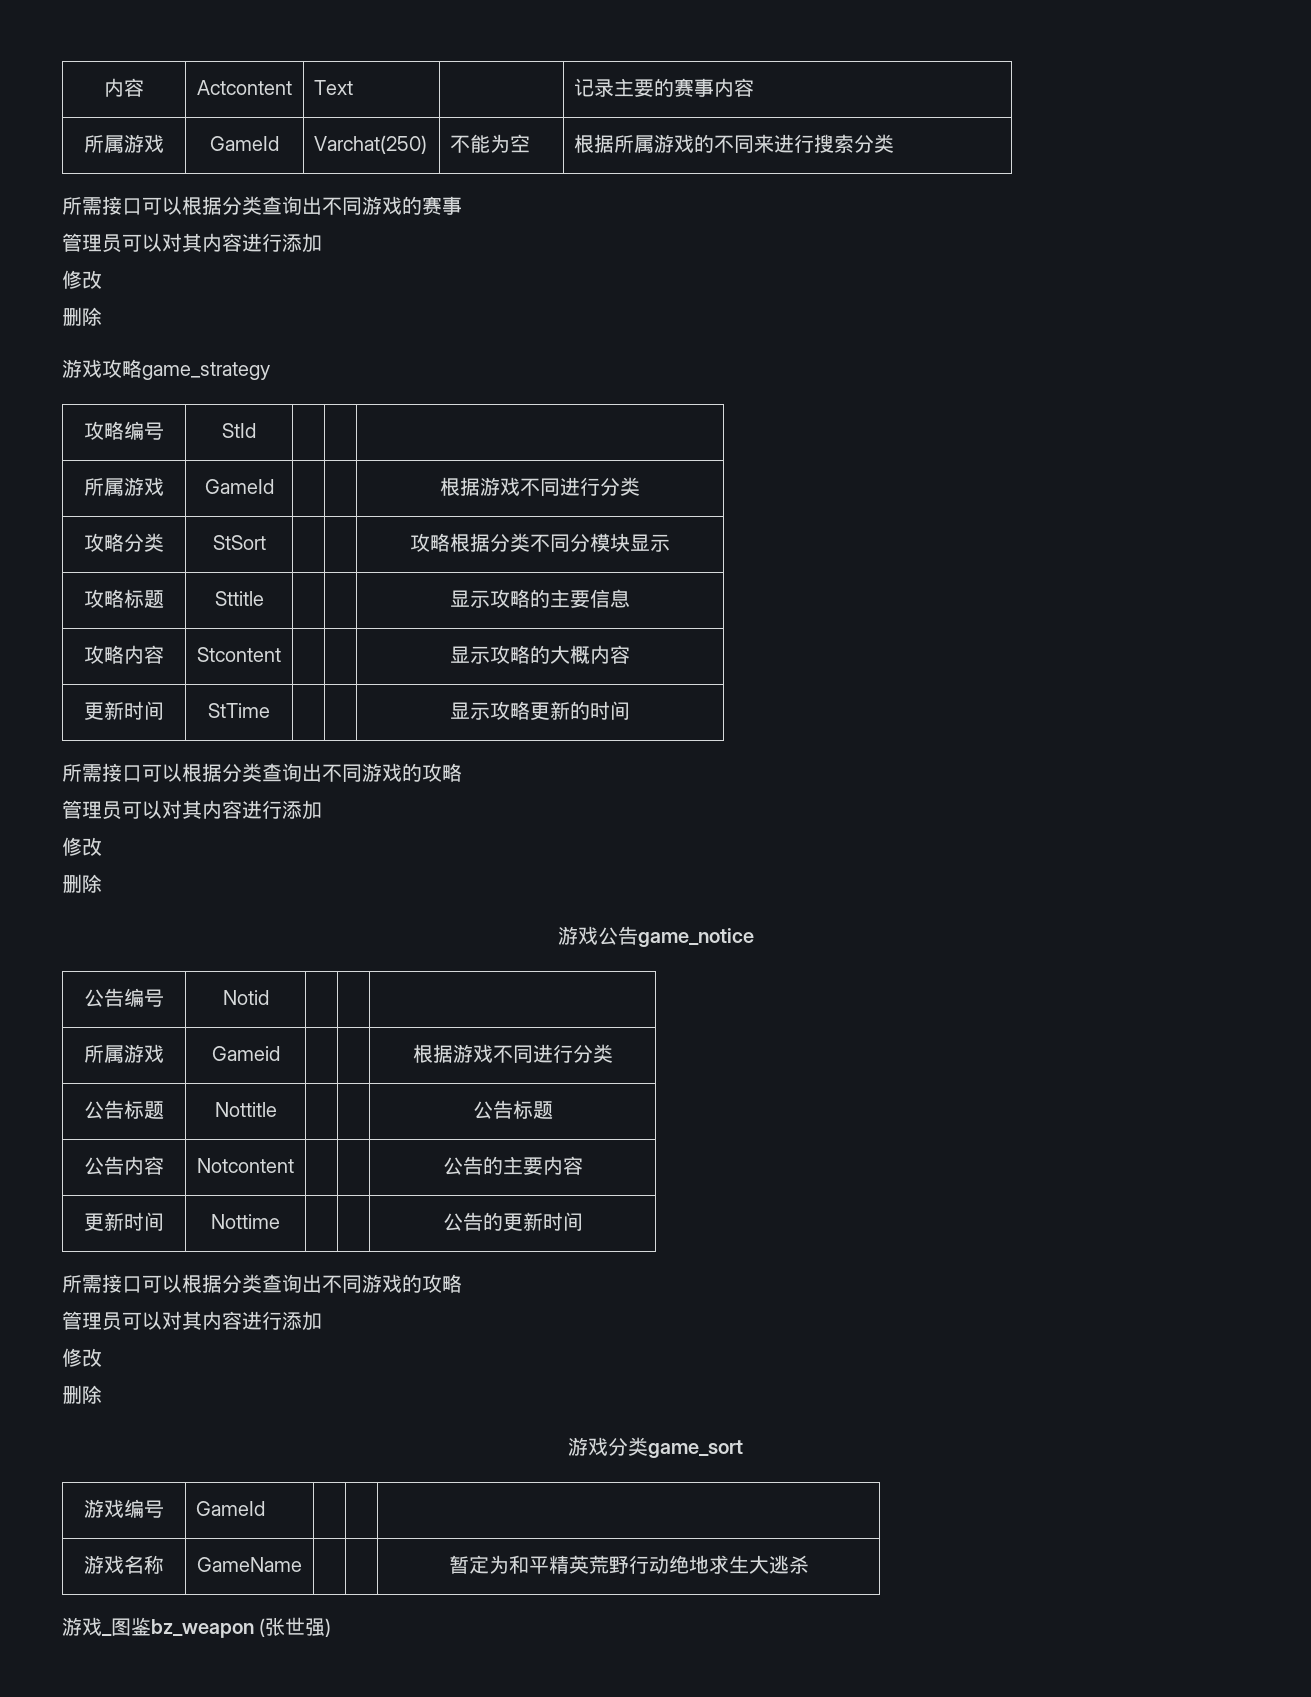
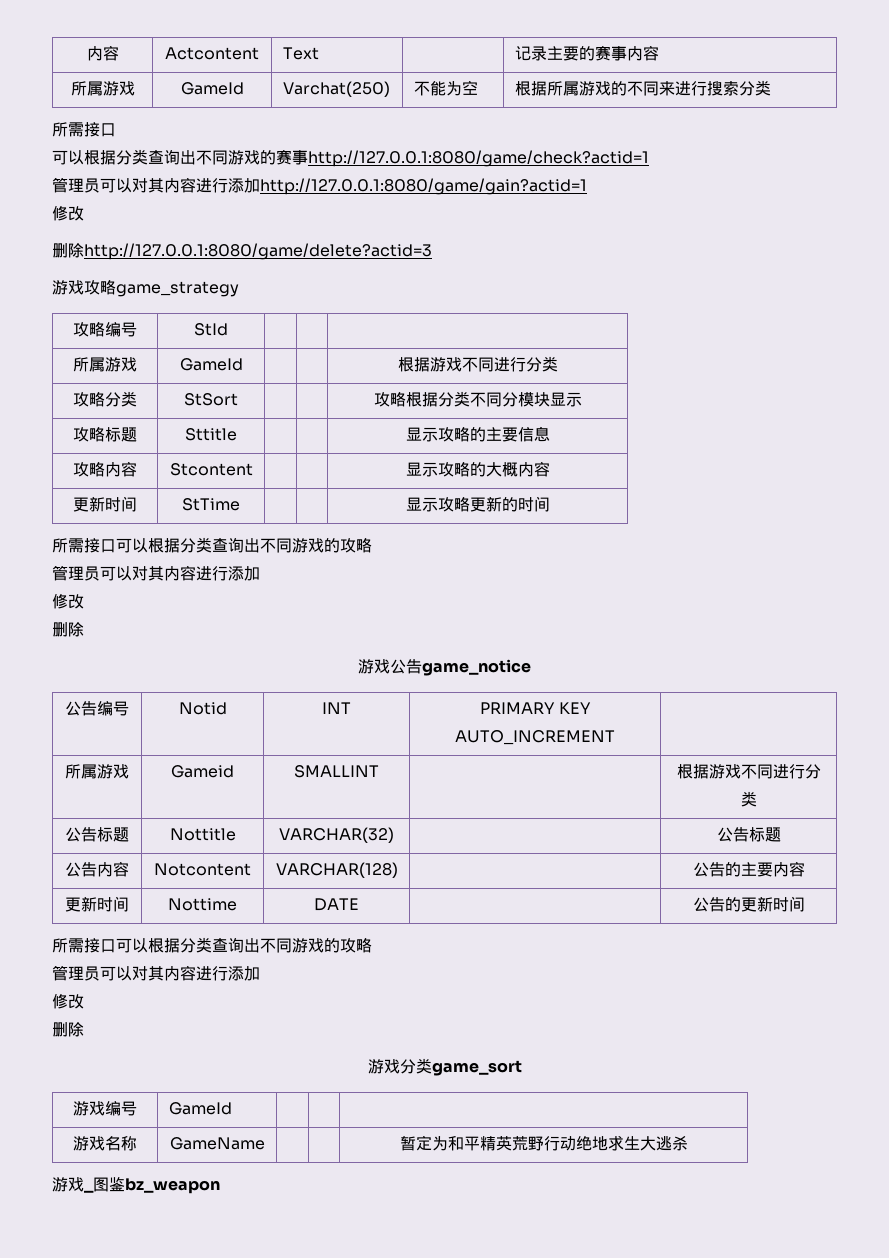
  所属游戏 | GameId | Varchat(250) | 不能为空 | 根据所属游戏的不同来进行搜索分类
- 所需接口可以根据分类查询出不同游戏的赛事
- 管理员可以对其内容进行添加
+ 所需接口
+ 可以根据分类查询出不同游戏的赛事http://127.0.0.1:8080/game/check?actid=1
+ 管理员可以对其内容进行添加http://127.0.0.1:8080/game/gain?actid=1
  修改
- 删除
+ 删除http://127.0.0.1:8080/game/delete?actid=3
- 公告编号 | Notid | | |
+ 公告编号 | Notid | INT | PRIMARY KEY AUTO_INCREMENT |
- 所属游戏 | Gameid | | | 根据游戏不同进行分类
+ 所属游戏 | Gameid | SMALLINT | | 根据游戏不同进行分类
- 公告标题 | Nottitle | | | 公告标题
+ 公告标题 | Nottitle | VARCHAR(32) | | 公告标题
- 公告内容 | Notcontent | | | 公告的主要内容
+ 公告内容 | Notcontent | VARCHAR(128) | | 公告的主要内容
- 更新时间 | Nottime | | | 公告的更新时间
+ 更新时间 | Nottime | DATE | | 公告的更新时间
- 游戏_图鉴bz_weapon (张世强)
+ 游戏_图鉴bz_weapon

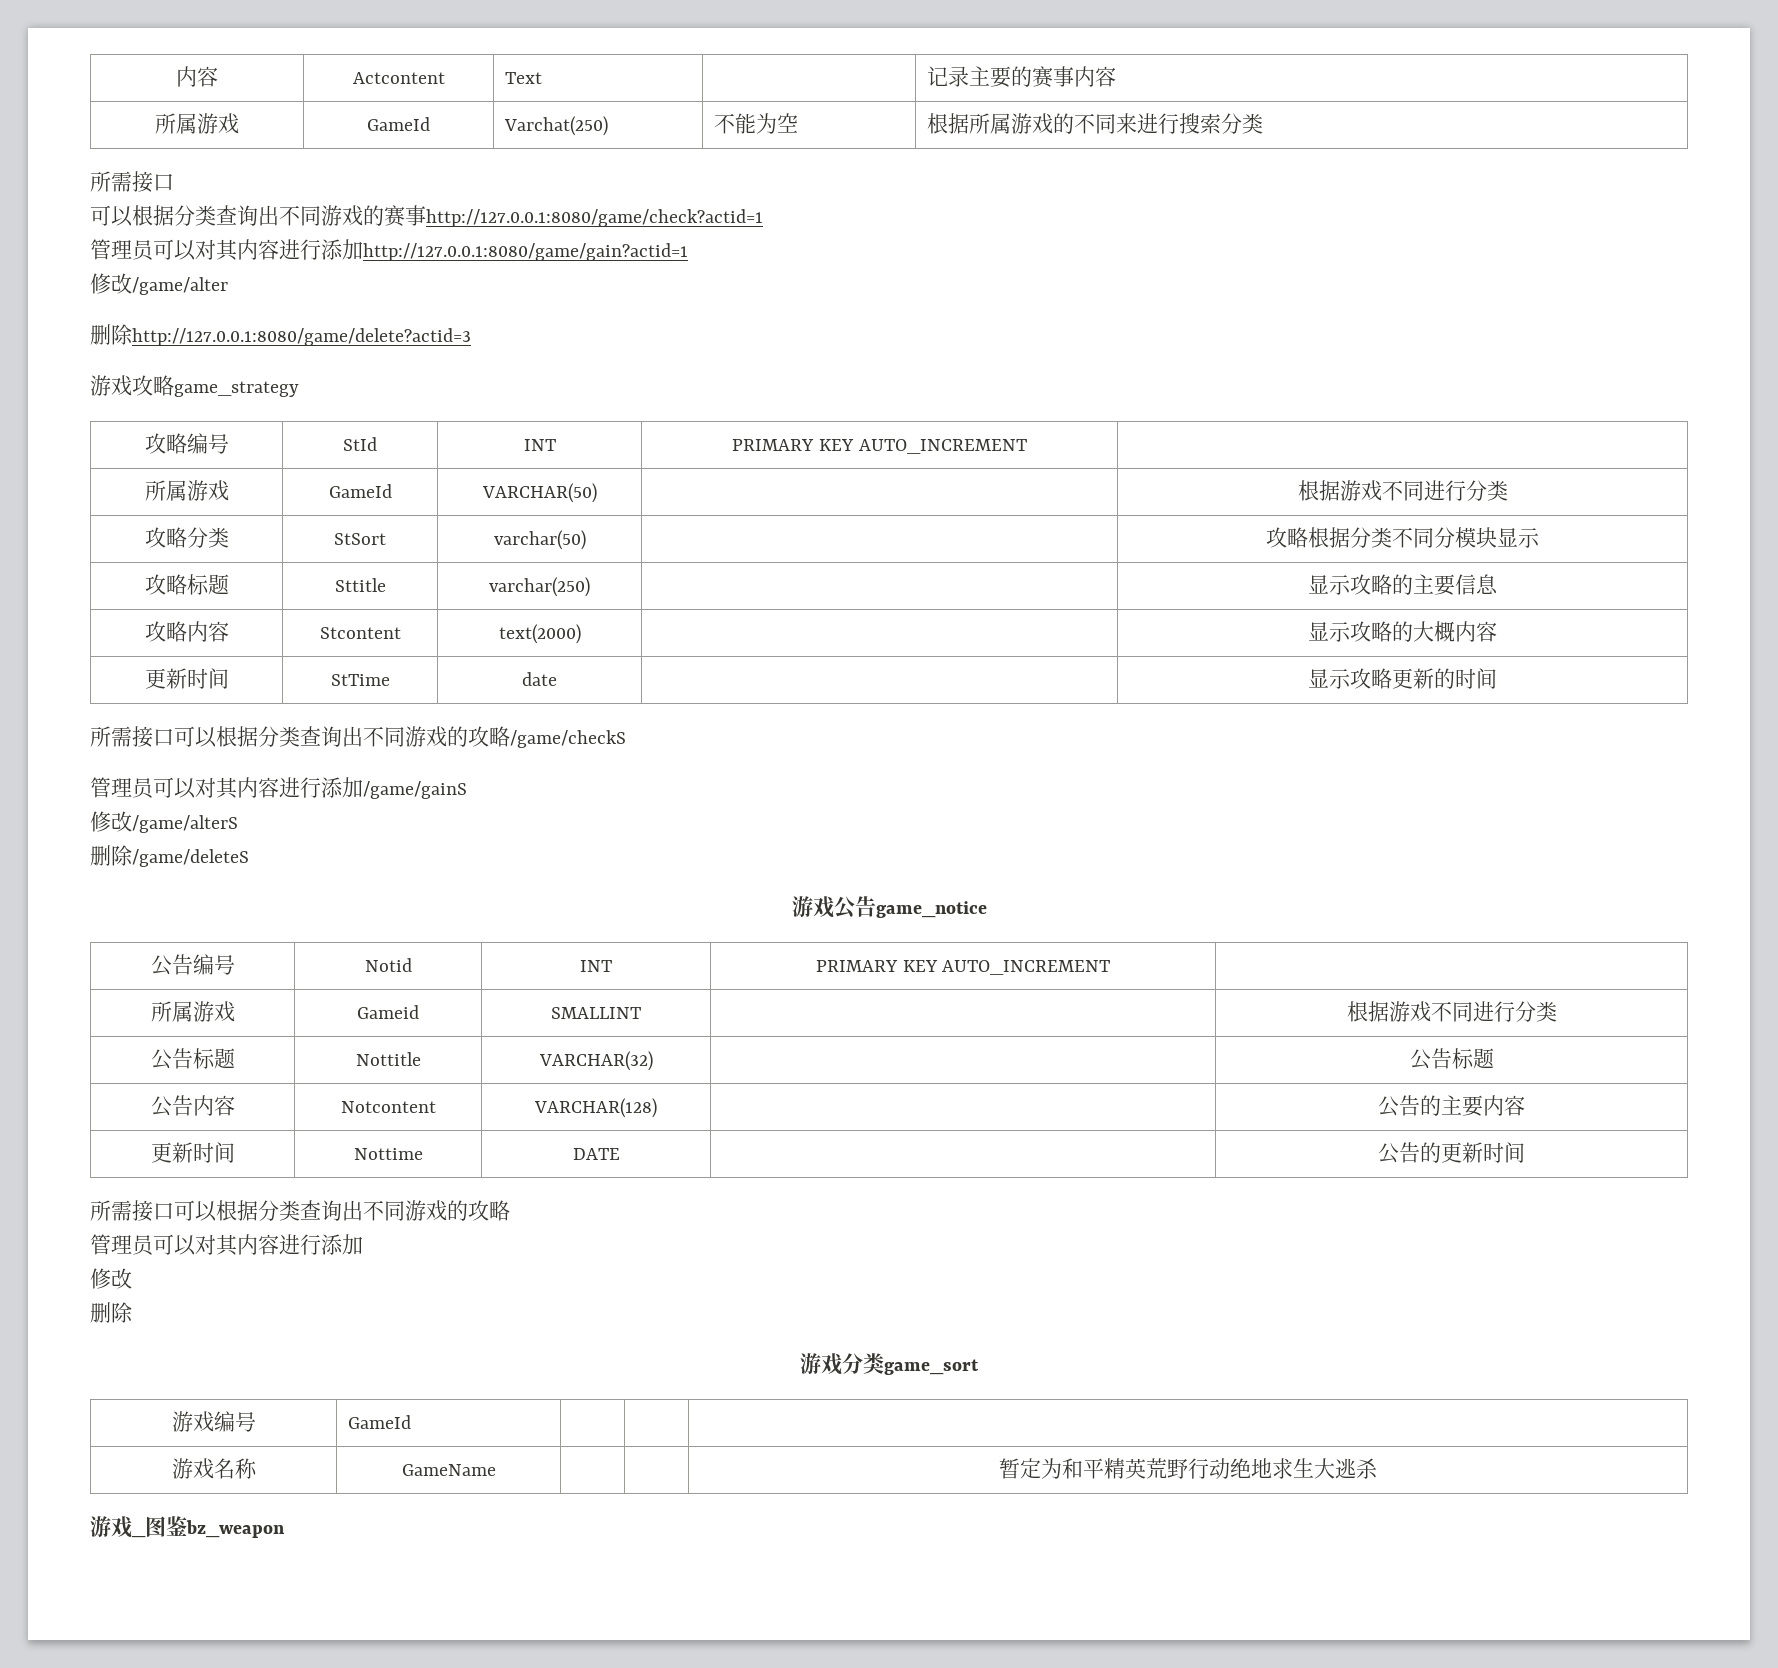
  管理员可以对其内容进行添加http://127.0.0.1:8080/game/gain?actid=1
- 修改
+ 修改/game/alter
- 攻略编号 | StId | | |
- 所属游戏 | GameId | | | 根据游戏不同进行分类
+ 攻略编号 | StId | INT | PRIMARY KEY AUTO_INCREMENT |
+ 所属游戏 | GameId | VARCHAR(50) | | 根据游戏不同进行分类
- 攻略分类 | StSort | | | 攻略根据分类不同分模块显示
+ 攻略分类 | StSort | varchar(50) | | 攻略根据分类不同分模块显示
- 攻略标题 | Sttitle | | | 显示攻略的主要信息
+ 攻略标题 | Sttitle | varchar(250) | | 显示攻略的主要信息
- 攻略内容 | Stcontent | | | 显示攻略的大概内容
+ 攻略内容 | Stcontent | text(2000) | | 显示攻略的大概内容
- 更新时间 | StTime | | | 显示攻略更新的时间
- 所需接口可以根据分类查询出不同游戏的攻略
- 管理员可以对其内容进行添加
- 修改
- 删除
+ 更新时间 | StTime | date | | 显示攻略更新的时间
+ 所需接口可以根据分类查询出不同游戏的攻略/game/checkS
+ 管理员可以对其内容进行添加/game/gainS
+ 修改/game/alterS
+ 删除/game/deleteS

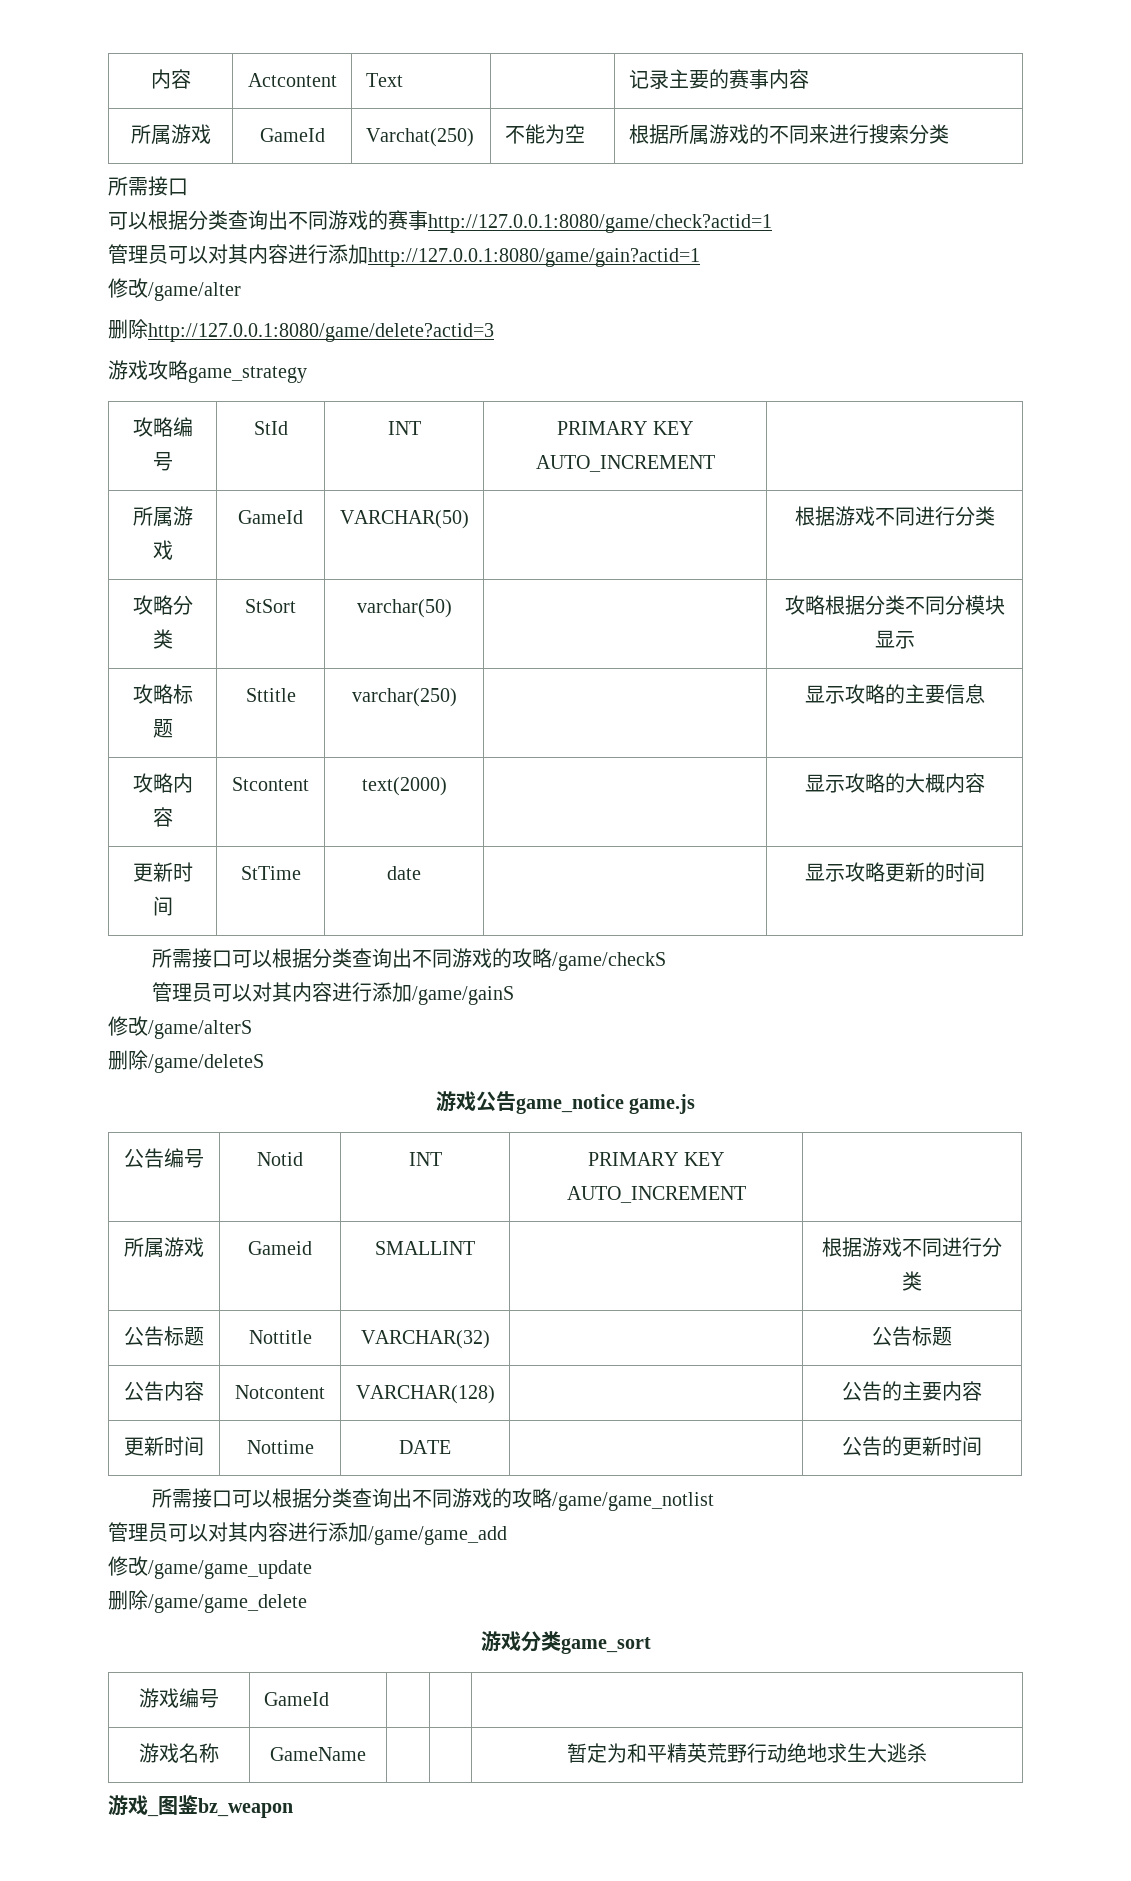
- 游戏公告game_notice
+ 游戏公告game_notice game.js
  更新时间 | Nottime | DATE | | 公告的更新时间
- 所需接口可以根据分类查询出不同游戏的攻略
- 管理员可以对其内容进行添加
- 修改
- 删除
+ 所需接口可以根据分类查询出不同游戏的攻略/game/game_notlist
+ 管理员可以对其内容进行添加/game/game_add
+ 修改/game/game_update
+ 删除/game/game_delete

